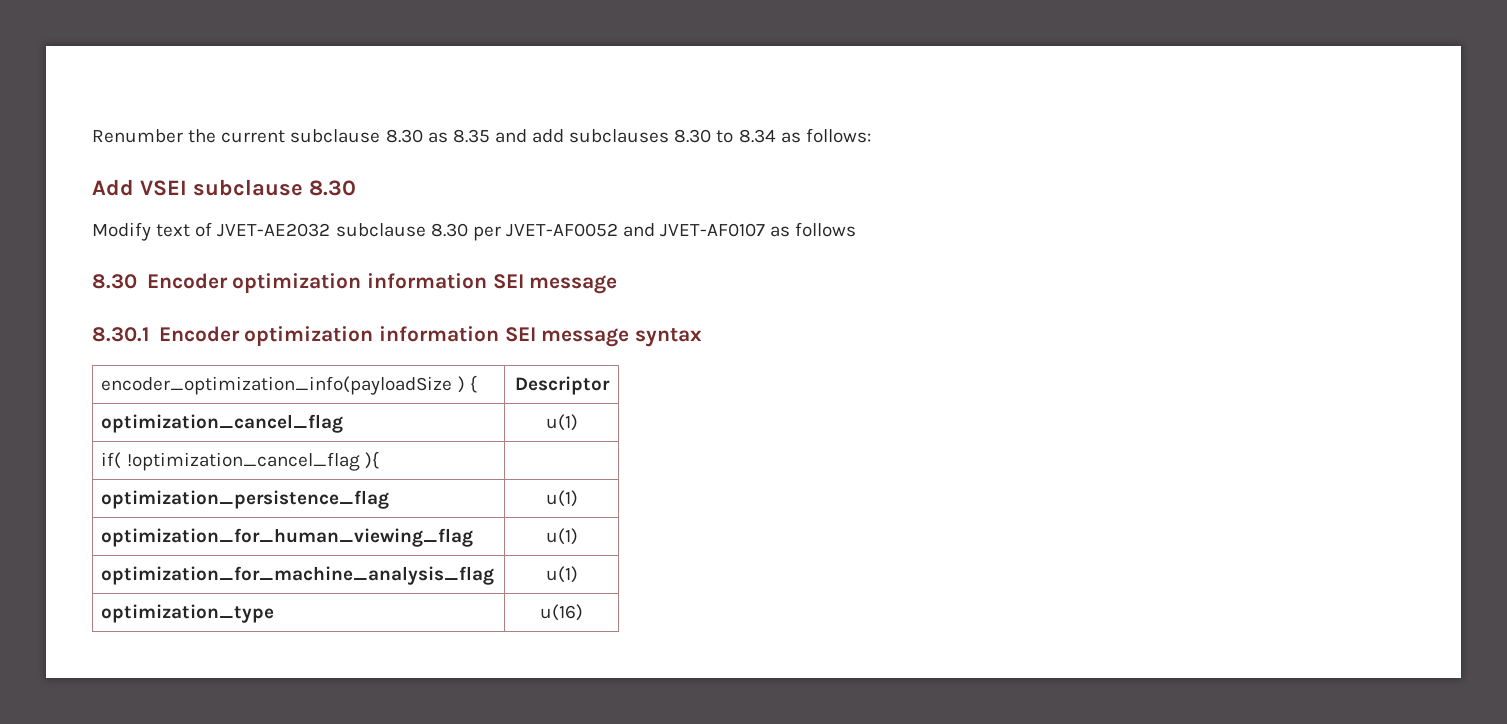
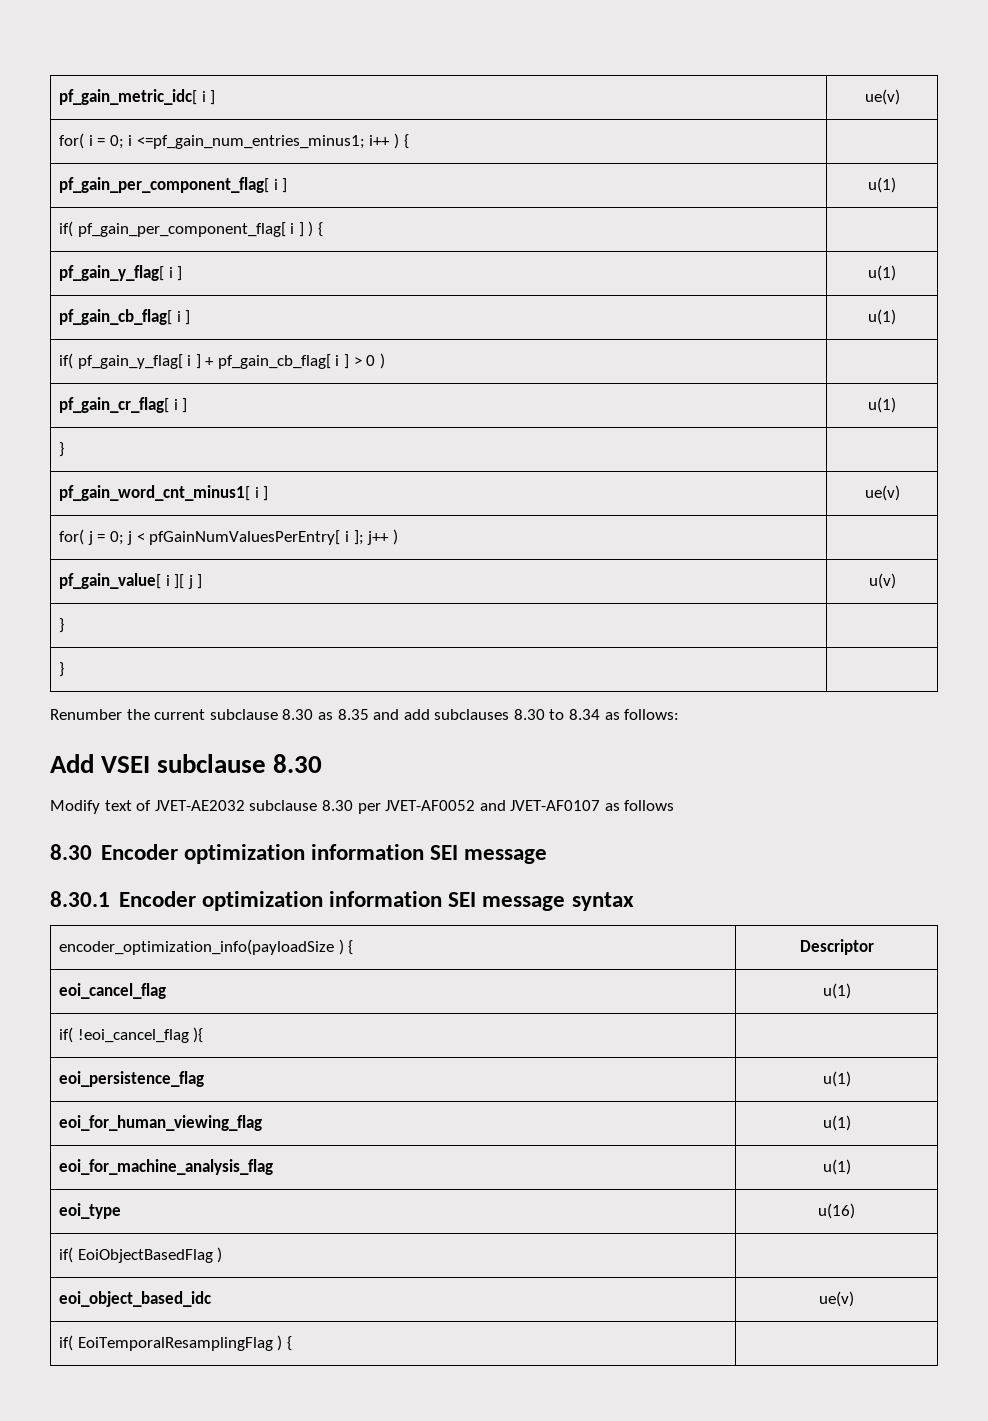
+ pf_gain_metric_idc[ i ] | ue(v)
+ for( i = 0; i <=pf_gain_num_entries_minus1; i++ ) { |
+ pf_gain_per_component_flag[ i ] | u(1)
+ if( pf_gain_per_component_flag[ i ] ) { |
+ pf_gain_y_flag[ i ] | u(1)
+ pf_gain_cb_flag[ i ] | u(1)
+ if( pf_gain_y_flag[ i ] + pf_gain_cb_flag[ i ] > 0 ) |
+ pf_gain_cr_flag[ i ] | u(1)
+ } |
+ pf_gain_word_cnt_minus1[ i ] | ue(v)
+ for( j = 0; j < pfGainNumValuesPerEntry[ i ]; j++ ) |
+ pf_gain_value[ i ][ j ] | u(v)
+ } |
+ } |
- optimization_cancel_flag | u(1)
- if( !optimization_cancel_flag ){ |
+ eoi_cancel_flag | u(1)
+ if( !eoi_cancel_flag ){ |
- optimization_persistence_flag | u(1)
- optimization_for_human_viewing_flag | u(1)
- optimization_for_machine_analysis_flag | u(1)
- optimization_type | u(16)
+ eoi_persistence_flag | u(1)
+ eoi_for_human_viewing_flag | u(1)
+ eoi_for_machine_analysis_flag | u(1)
+ eoi_type | u(16)
+ if( EoiObjectBasedFlag ) |
+ eoi_object_based_idc | ue(v)
+ if( EoiTemporalResamplingFlag ) { |

